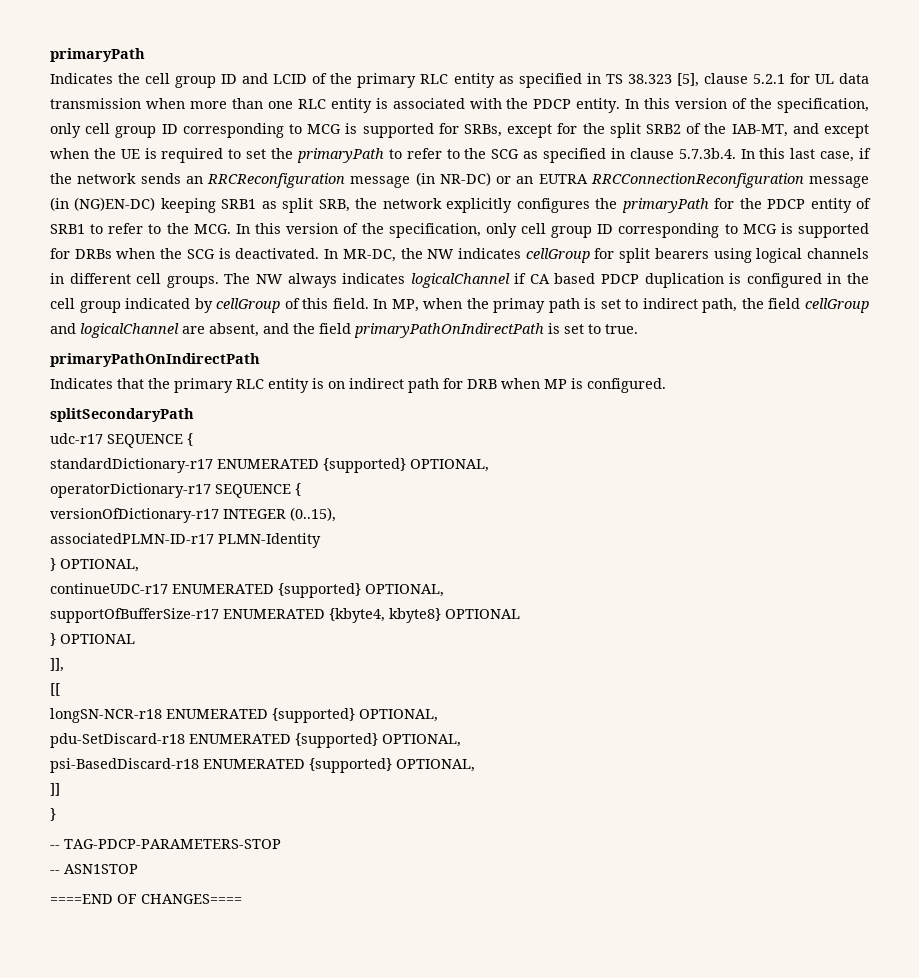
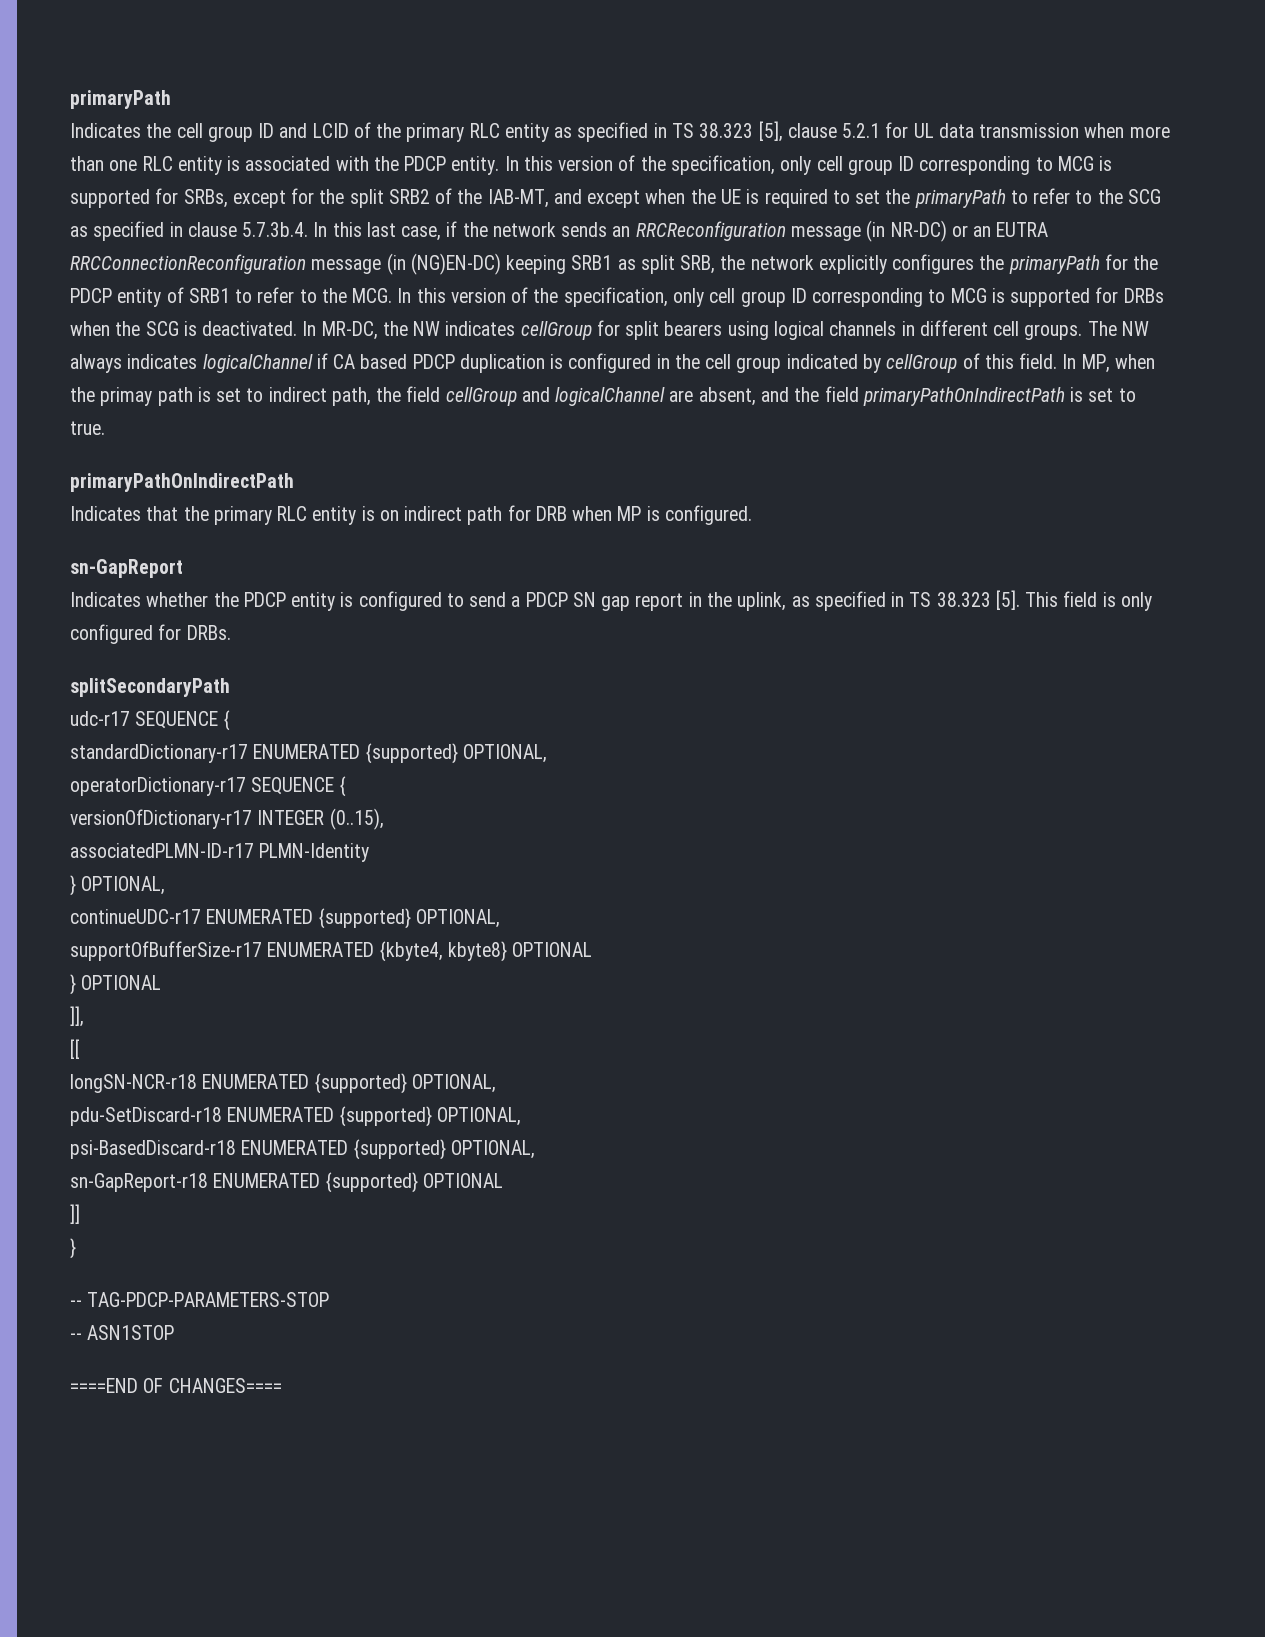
+ sn-GapReport
+ Indicates whether the PDCP entity is configured to send a PDCP SN gap report in the uplink, as specified in TS 38.323 [5]. This field is only configured for DRBs.
+ sn-GapReport-r18 ENUMERATED {supported} OPTIONAL

